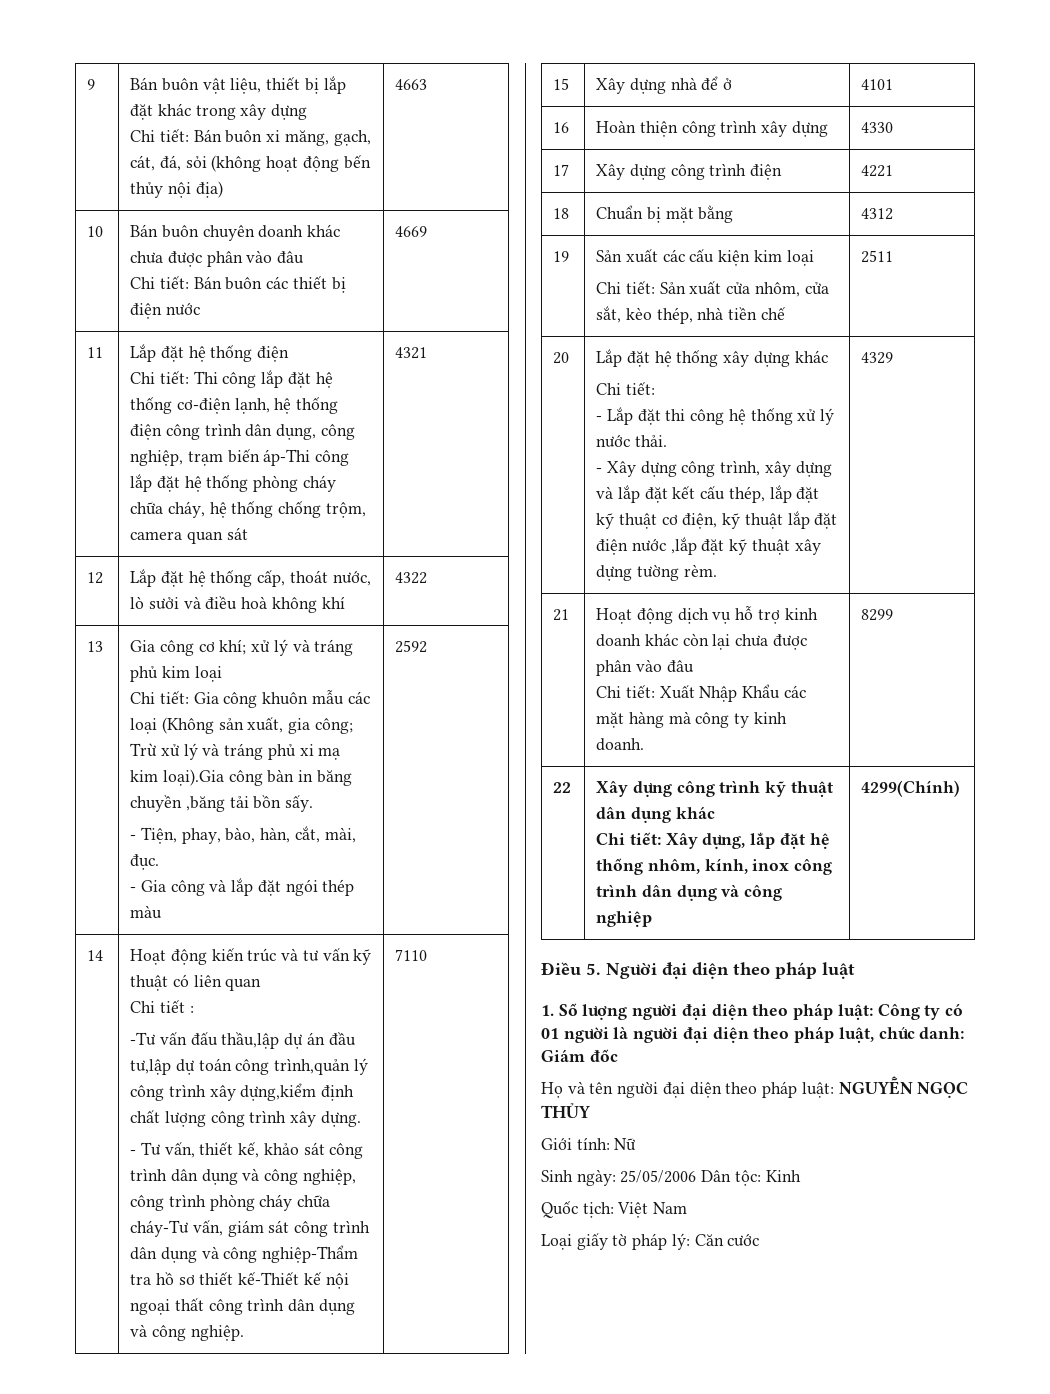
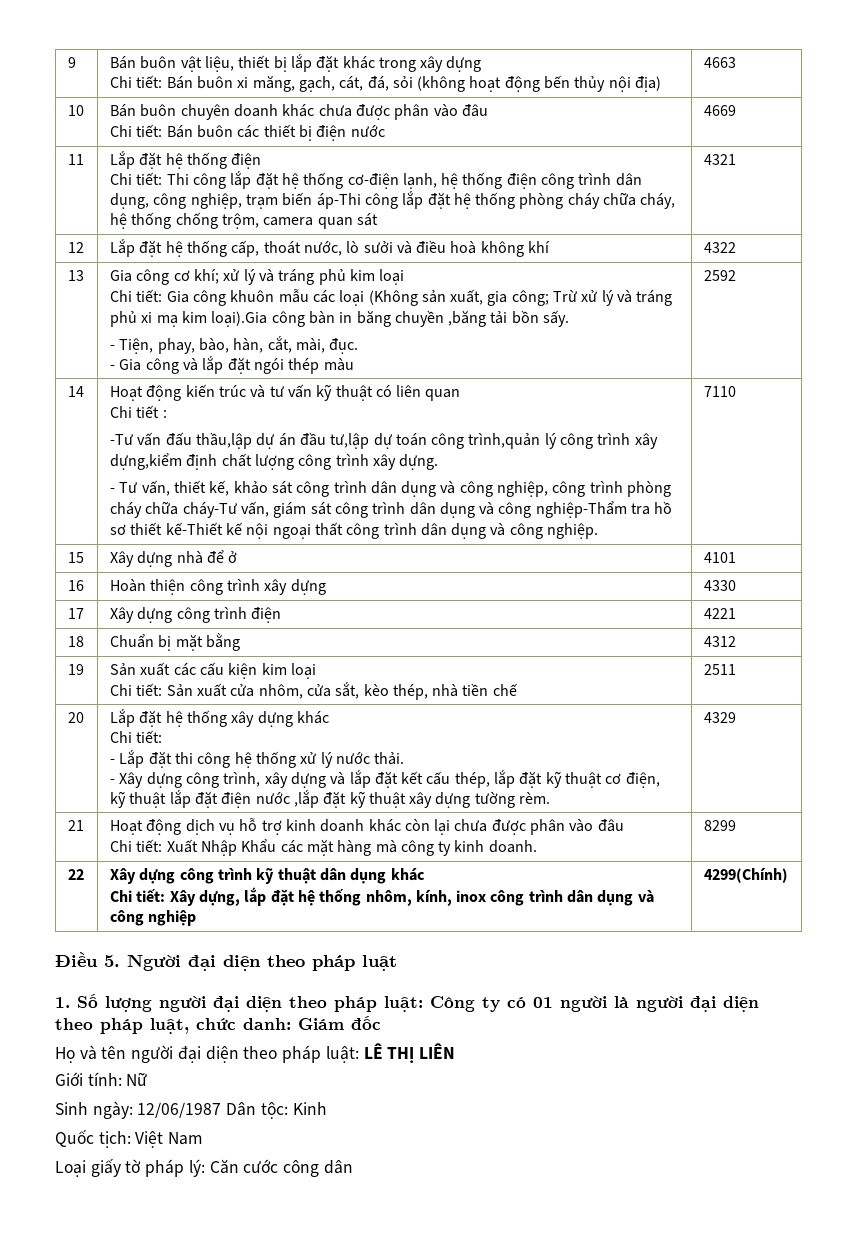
- Họ và tên người đại diện theo pháp luật: NGUYỄN NGỌC THỦY
+ Họ và tên người đại diện theo pháp luật: LÊ THỊ LIÊN
- Sinh ngày: 25/05/2006 Dân tộc: Kinh
+ Sinh ngày: 12/06/1987 Dân tộc: Kinh
- Loại giấy tờ pháp lý: Căn cước
+ Loại giấy tờ pháp lý: Căn cước công dân

